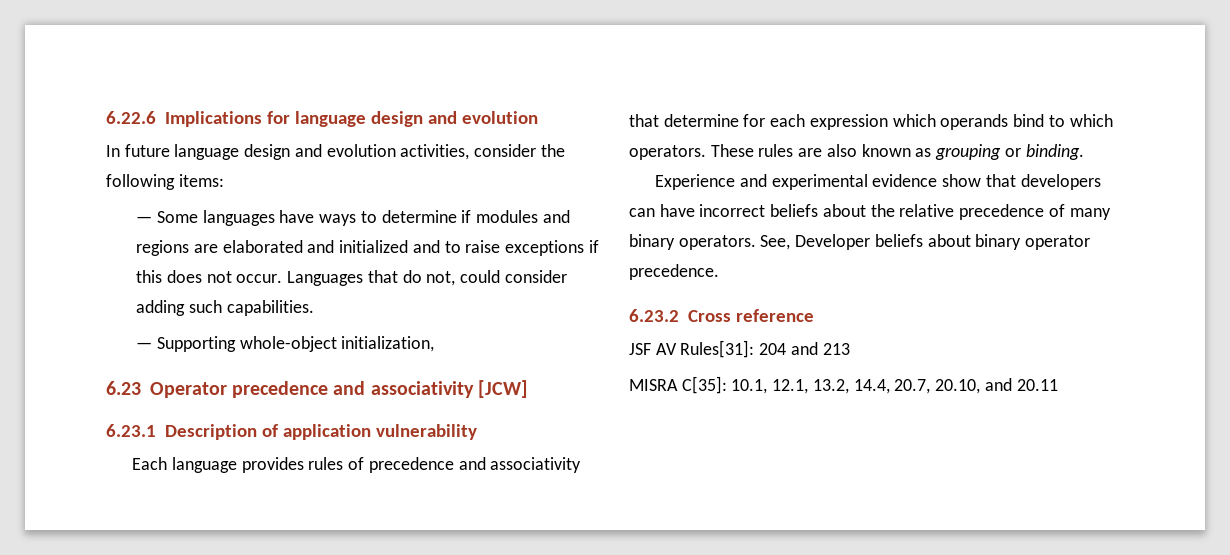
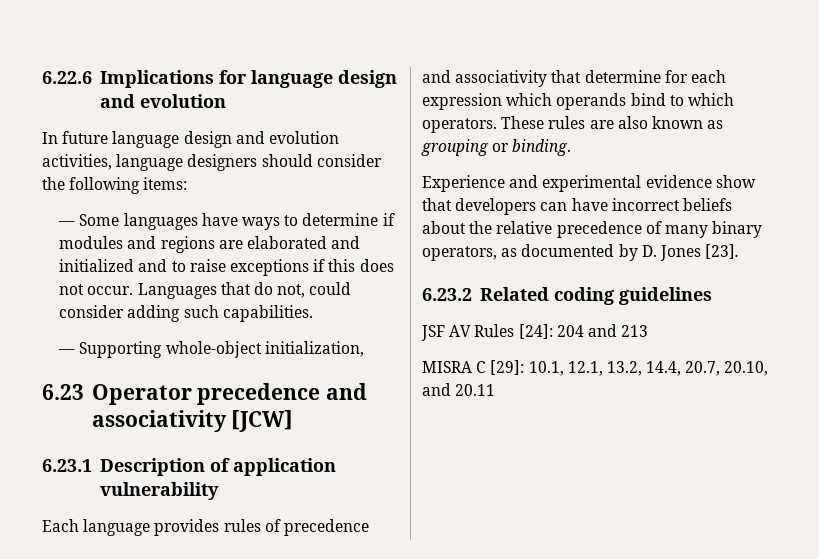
- In future language design and evolution activities, consider the following items:
+ In future language design and evolution activities, language designers should consider the following items:
- Experience and experimental evidence show that developers can have incorrect beliefs about the relative precedence of many binary operators. See, Developer beliefs about binary operator precedence.
- 6.23.2 Cross reference
+ Experience and experimental evidence show that developers can have incorrect beliefs about the relative precedence of many binary operators, as documented by D. Jones [23].
+ 6.23.2 Related coding guidelines
- JSF AV Rules[31]: 204 and 213
+ JSF AV Rules [24]: 204 and 213
- MISRA C[35]: 10.1, 12.1, 13.2, 14.4, 20.7, 20.10, and 20.11
+ MISRA C [29]: 10.1, 12.1, 13.2, 14.4, 20.7, 20.10, and 20.11

